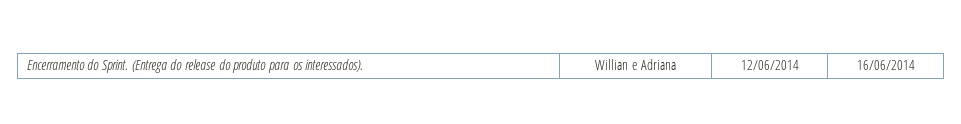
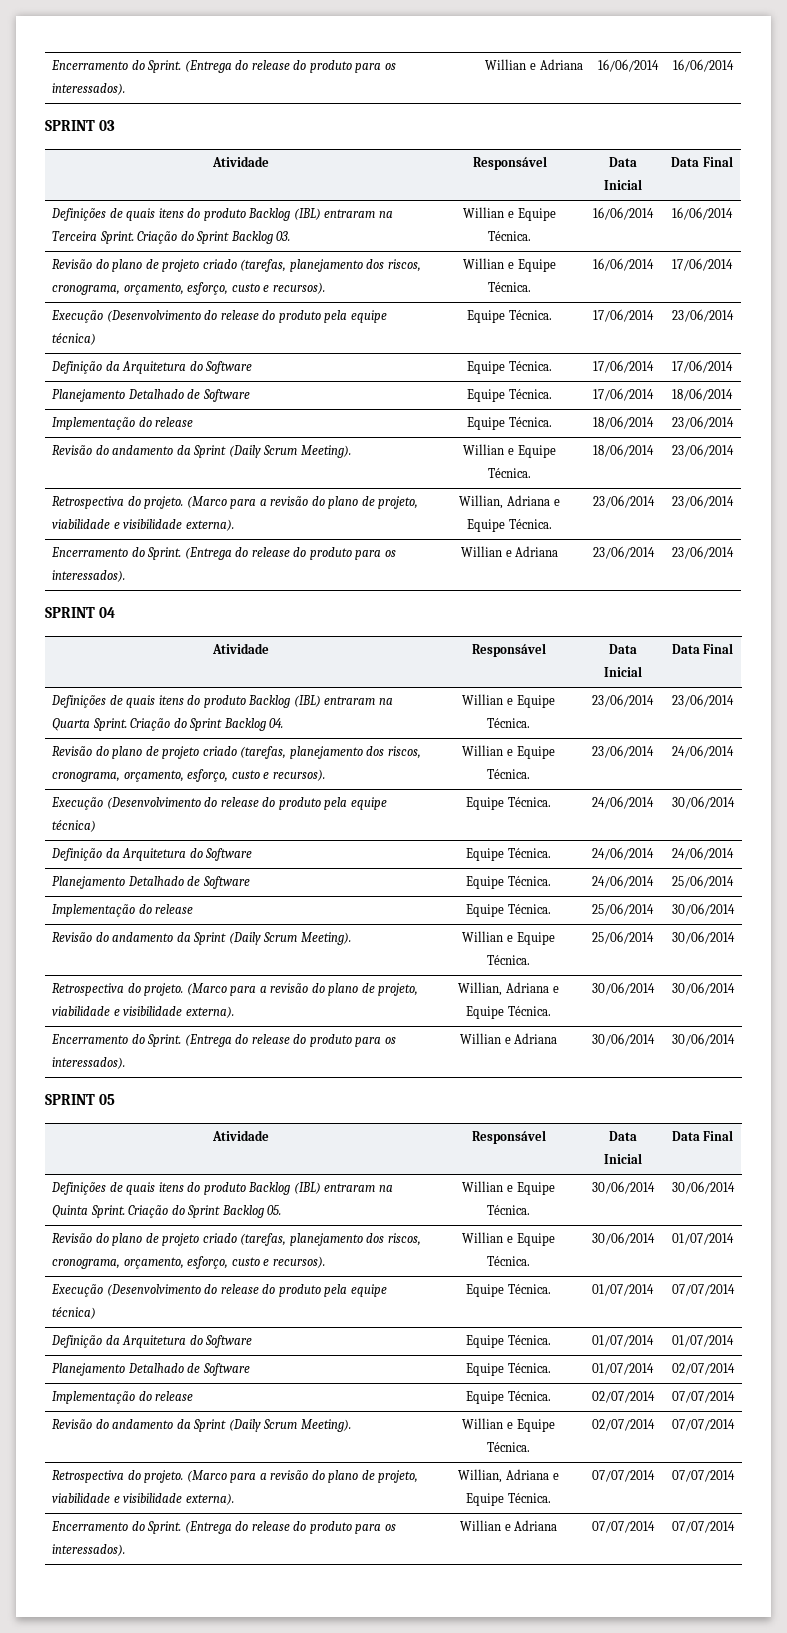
- Encerramento do Sprint. (Entrega do release do produto para os interessados). | Willian e Adriana | 12/06/2014 | 16/06/2014
+ Encerramento do Sprint. (Entrega do release do produto para os interessados). | Willian e Adriana | 16/06/2014 | 16/06/2014
+ SPRINT 03
+ Atividade | Responsável | Data Inicial | Data Final
+ Definições de quais itens do produto Backlog (IBL) entraram na Terceira Sprint. Criação do Sprint Backlog 03. | Willian e Equipe Técnica. | 16/06/2014 | 16/06/2014
+ Revisão do plano de projeto criado (tarefas, planejamento dos riscos, cronograma, orçamento, esforço, custo e recursos). | Willian e Equipe Técnica. | 16/06/2014 | 17/06/2014
+ Execução (Desenvolvimento do release do produto pela equipe técnica) | Equipe Técnica. | 17/06/2014 | 23/06/2014
+ Definição da Arquitetura do Software | Equipe Técnica. | 17/06/2014 | 17/06/2014
+ Planejamento Detalhado de Software | Equipe Técnica. | 17/06/2014 | 18/06/2014
+ Implementação do release | Equipe Técnica. | 18/06/2014 | 23/06/2014
+ Revisão do andamento da Sprint (Daily Scrum Meeting). | Willian e Equipe Técnica. | 18/06/2014 | 23/06/2014
+ Retrospectiva do projeto. (Marco para a revisão do plano de projeto, viabilidade e visibilidade externa). | Willian, Adriana e Equipe Técnica. | 23/06/2014 | 23/06/2014
+ Encerramento do Sprint. (Entrega do release do produto para os interessados). | Willian e Adriana | 23/06/2014 | 23/06/2014
+ SPRINT 04
+ Atividade | Responsável | Data Inicial | Data Final
+ Definições de quais itens do produto Backlog (IBL) entraram na Quarta Sprint. Criação do Sprint Backlog 04. | Willian e Equipe Técnica. | 23/06/2014 | 23/06/2014
+ Revisão do plano de projeto criado (tarefas, planejamento dos riscos, cronograma, orçamento, esforço, custo e recursos). | Willian e Equipe Técnica. | 23/06/2014 | 24/06/2014
+ Execução (Desenvolvimento do release do produto pela equipe técnica) | Equipe Técnica. | 24/06/2014 | 30/06/2014
+ Definição da Arquitetura do Software | Equipe Técnica. | 24/06/2014 | 24/06/2014
+ Planejamento Detalhado de Software | Equipe Técnica. | 24/06/2014 | 25/06/2014
+ Implementação do release | Equipe Técnica. | 25/06/2014 | 30/06/2014
+ Revisão do andamento da Sprint (Daily Scrum Meeting). | Willian e Equipe Técnica. | 25/06/2014 | 30/06/2014
+ Retrospectiva do projeto. (Marco para a revisão do plano de projeto, viabilidade e visibilidade externa). | Willian, Adriana e Equipe Técnica. | 30/06/2014 | 30/06/2014
+ Encerramento do Sprint. (Entrega do release do produto para os interessados). | Willian e Adriana | 30/06/2014 | 30/06/2014
+ SPRINT 05
+ Atividade | Responsável | Data Inicial | Data Final
+ Definições de quais itens do produto Backlog (IBL) entraram na Quinta Sprint. Criação do Sprint Backlog 05. | Willian e Equipe Técnica. | 30/06/2014 | 30/06/2014
+ Revisão do plano de projeto criado (tarefas, planejamento dos riscos, cronograma, orçamento, esforço, custo e recursos). | Willian e Equipe Técnica. | 30/06/2014 | 01/07/2014
+ Execução (Desenvolvimento do release do produto pela equipe técnica) | Equipe Técnica. | 01/07/2014 | 07/07/2014
+ Definição da Arquitetura do Software | Equipe Técnica. | 01/07/2014 | 01/07/2014
+ Planejamento Detalhado de Software | Equipe Técnica. | 01/07/2014 | 02/07/2014
+ Implementação do release | Equipe Técnica. | 02/07/2014 | 07/07/2014
+ Revisão do andamento da Sprint (Daily Scrum Meeting). | Willian e Equipe Técnica. | 02/07/2014 | 07/07/2014
+ Retrospectiva do projeto. (Marco para a revisão do plano de projeto, viabilidade e visibilidade externa). | Willian, Adriana e Equipe Técnica. | 07/07/2014 | 07/07/2014
+ Encerramento do Sprint. (Entrega do release do produto para os interessados). | Willian e Adriana | 07/07/2014 | 07/07/2014

